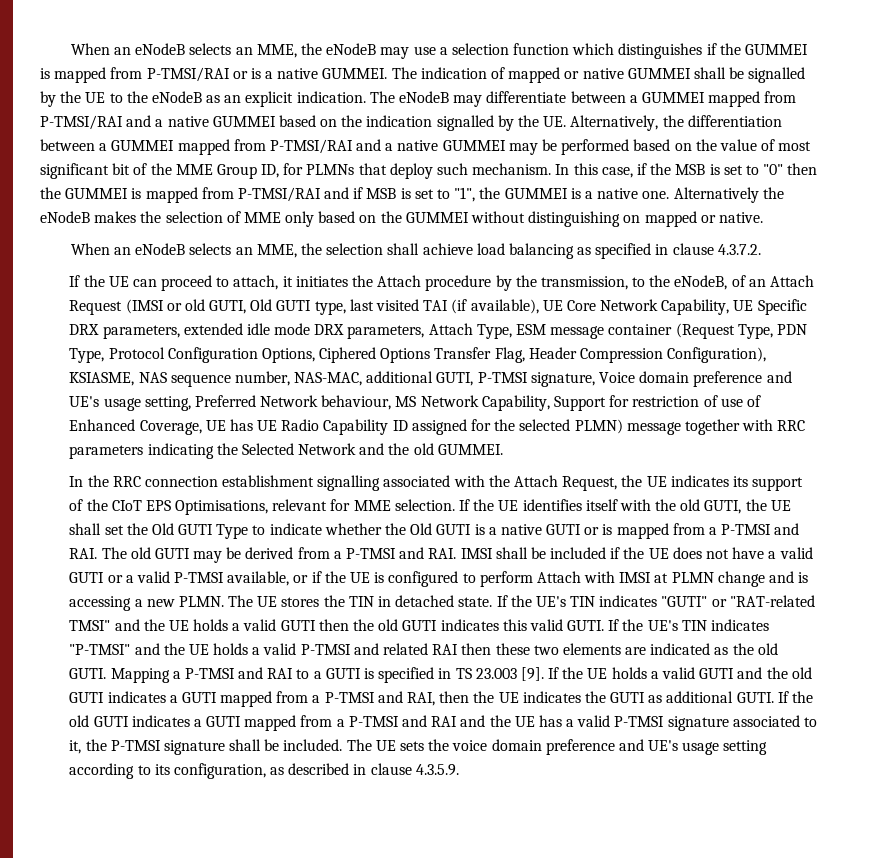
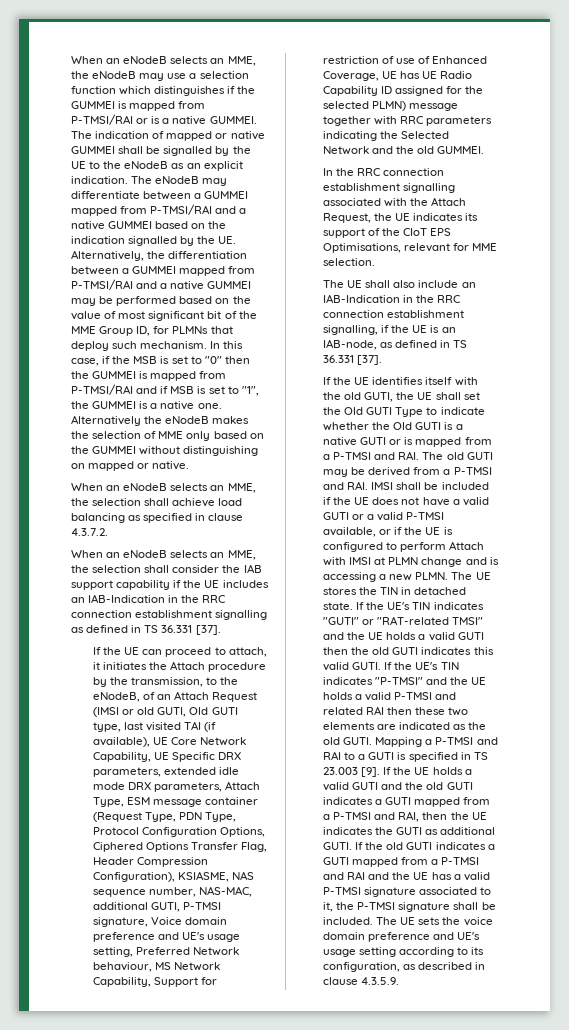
+ When an eNodeB selects an MME, the selection shall consider the IAB support capability if the UE includes an IAB-Indication in the RRC connection establishment signalling as defined in TS 36.331 [37].
- In the RRC connection establishment signalling associated with the Attach Request, the UE indicates its support of the CIoT EPS Optimisations, relevant for MME selection. If the UE identifies itself with the old GUTI, the UE shall set the Old GUTI Type to indicate whether the Old GUTI is a native GUTI or is mapped from a P-TMSI and RAI. The old GUTI may be derived from a P-TMSI and RAI. IMSI shall be included if the UE does not have a valid GUTI or a valid P-TMSI available, or if the UE is configured to perform Attach with IMSI at PLMN change and is accessing a new PLMN.
+ In the RRC connection establishment signalling associated with the Attach Request, the UE indicates its support of the CIoT EPS Optimisations, relevant for MME selection.
+ The UE shall also include an IAB-Indication in the RRC connection establishment signalling, if the UE is an IAB-node, as defined in TS 36.331 [37].
+ If the UE identifies itself with the old GUTI, the UE shall set the Old GUTI Type to indicate whether the Old GUTI is a native GUTI or is mapped from a P-TMSI and RAI. The old GUTI may be derived from a P-TMSI and RAI. IMSI shall be included if the UE does not have a valid GUTI or a valid P-TMSI available, or if the UE is configured to perform Attach with IMSI at PLMN change and is accessing a new PLMN.

